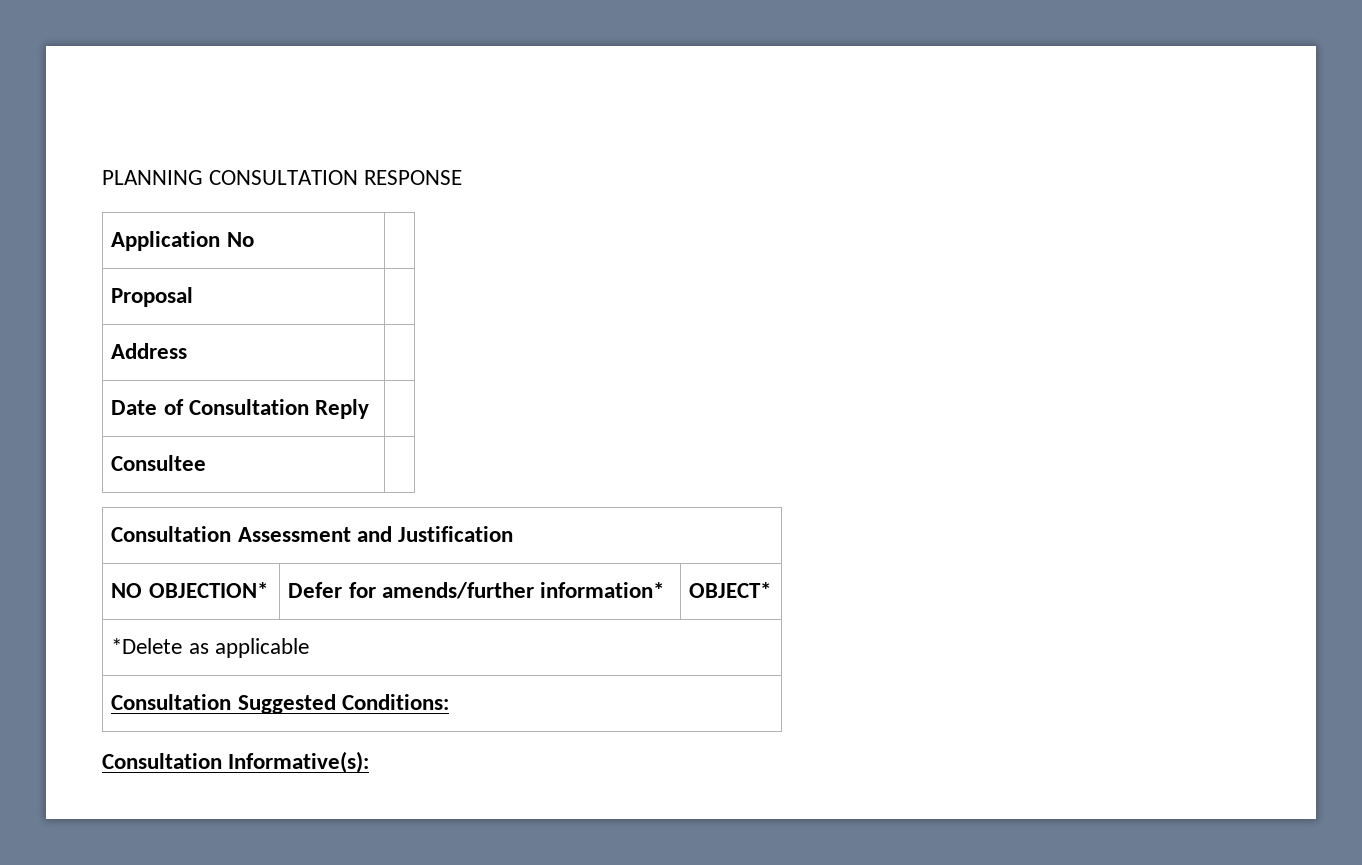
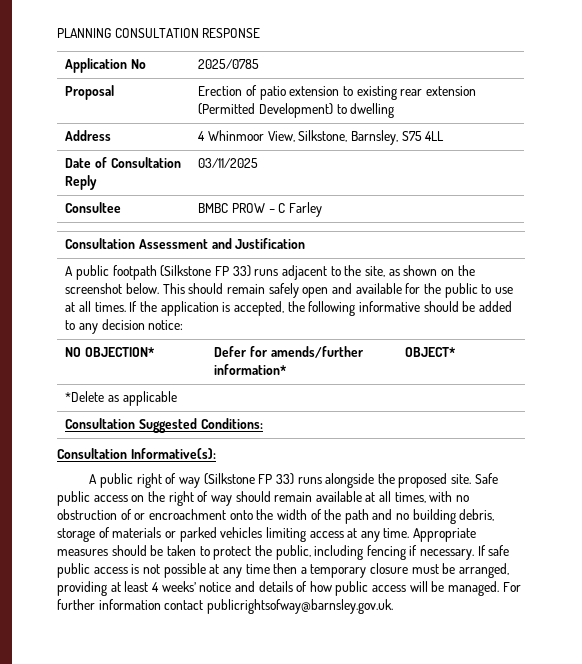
- Application No |
+ Application No | 2025/0785
- Proposal |
- Address |
+ Proposal | Erection of patio extension to existing rear extension (Permitted Development) to dwelling
+ Address | 4 Whinmoor View, Silkstone, Barnsley, S75 4LL
- Date of Consultation Reply |
+ Date of Consultation Reply | 03/11/2025
- Consultee |
+ Consultee | BMBC PROW – C Farley
+ A public footpath (Silkstone FP 33) runs adjacent to the site, as shown on the screenshot below. This should remain safely open and available for the public to use at all times. If the application is accepted, the following informative should be added to any decision notice:
+ A public right of way (Silkstone FP 33) runs alongside the proposed site. Safe public access on the right of way should remain available at all times, with no obstruction of or encroachment onto the width of the path and no building debris, storage of materials or parked vehicles limiting access at any time. Appropriate measures should be taken to protect the public, including fencing if necessary. If safe public access is not possible at any time then a temporary closure must be arranged, providing at least 4 weeks’ notice and details of how public access will be managed. For further information contact publicrightsofway@barnsley.gov.uk.

